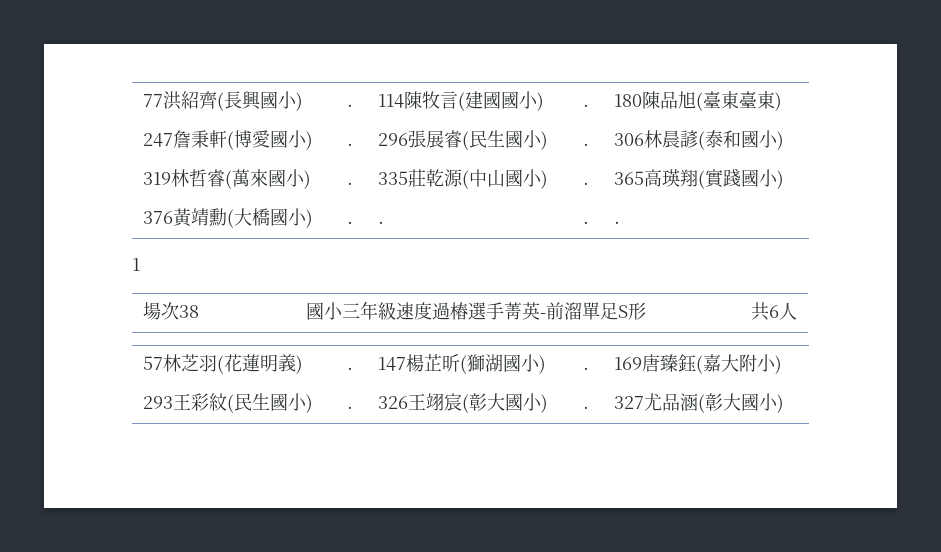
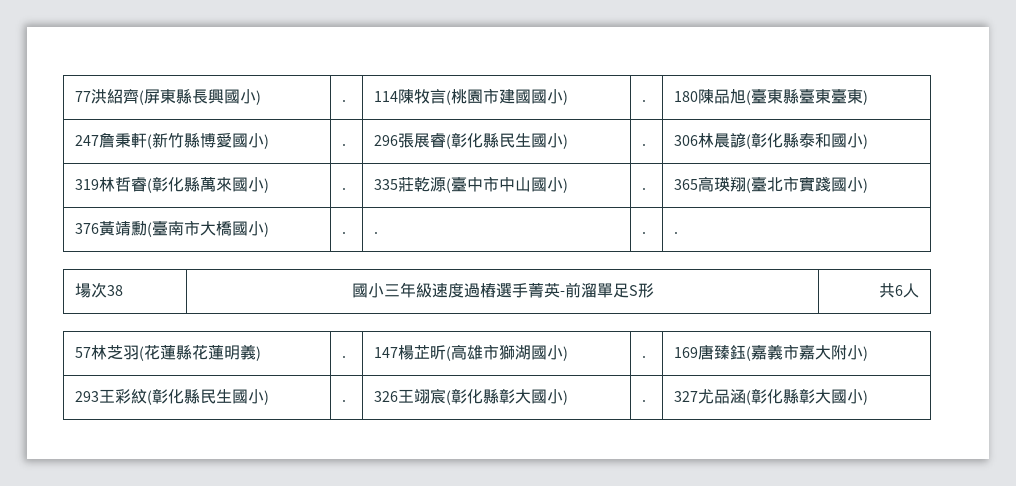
- 77洪紹齊(長興國小) | . | 114陳牧言(建國國小) | . | 180陳品旭(臺東臺東)
+ 77洪紹齊(屏東縣長興國小) | . | 114陳牧言(桃園市建國國小) | . | 180陳品旭(臺東縣臺東臺東)
- 247詹秉軒(博愛國小) | . | 296張展睿(民生國小) | . | 306林晨諺(泰和國小)
+ 247詹秉軒(新竹縣博愛國小) | . | 296張展睿(彰化縣民生國小) | . | 306林晨諺(彰化縣泰和國小)
- 319林哲睿(萬來國小) | . | 335莊乾源(中山國小) | . | 365高瑛翔(實踐國小)
+ 319林哲睿(彰化縣萬來國小) | . | 335莊乾源(臺中市中山國小) | . | 365高瑛翔(臺北市實踐國小)
- 376黃靖勳(大橋國小) | . | . | . | .
- 1
+ 376黃靖勳(臺南市大橋國小) | . | . | . | .
- 57林芝羽(花蓮明義) | . | 147楊芷昕(獅湖國小) | . | 169唐臻鈺(嘉大附小)
+ 57林芝羽(花蓮縣花蓮明義) | . | 147楊芷昕(高雄市獅湖國小) | . | 169唐臻鈺(嘉義市嘉大附小)
- 293王彩紋(民生國小) | . | 326王翊宸(彰大國小) | . | 327尤品涵(彰大國小)
+ 293王彩紋(彰化縣民生國小) | . | 326王翊宸(彰化縣彰大國小) | . | 327尤品涵(彰化縣彰大國小)

